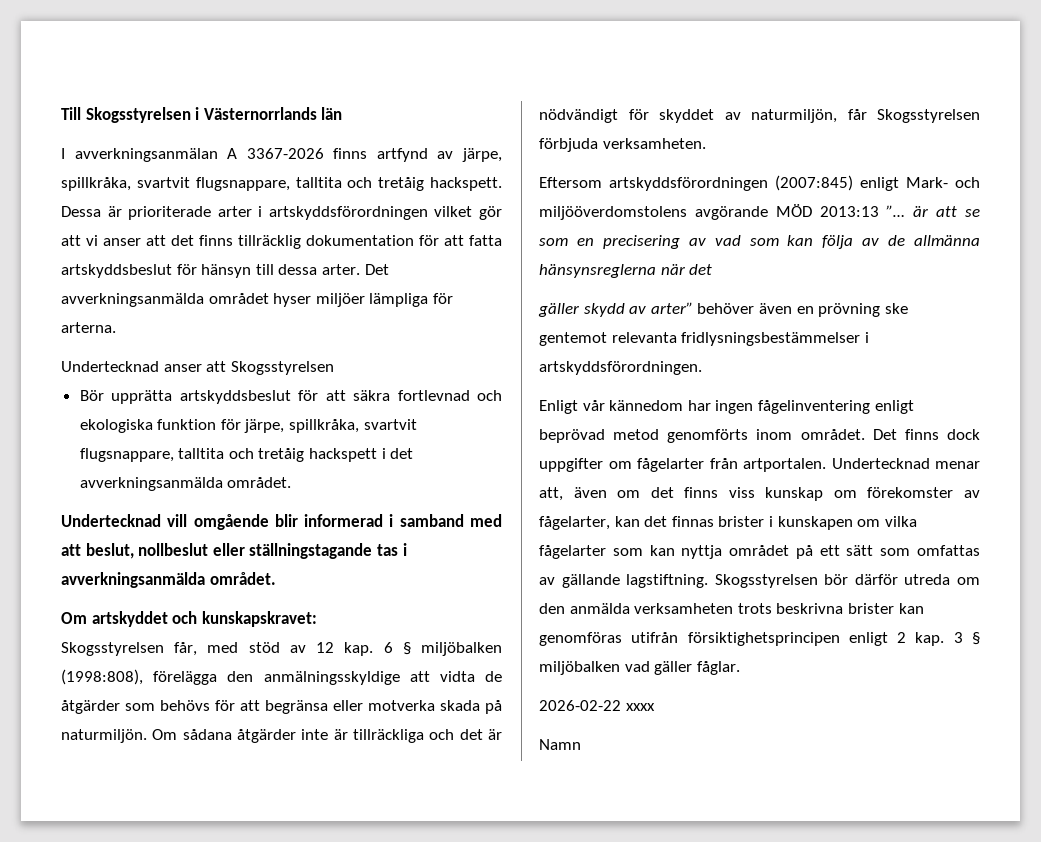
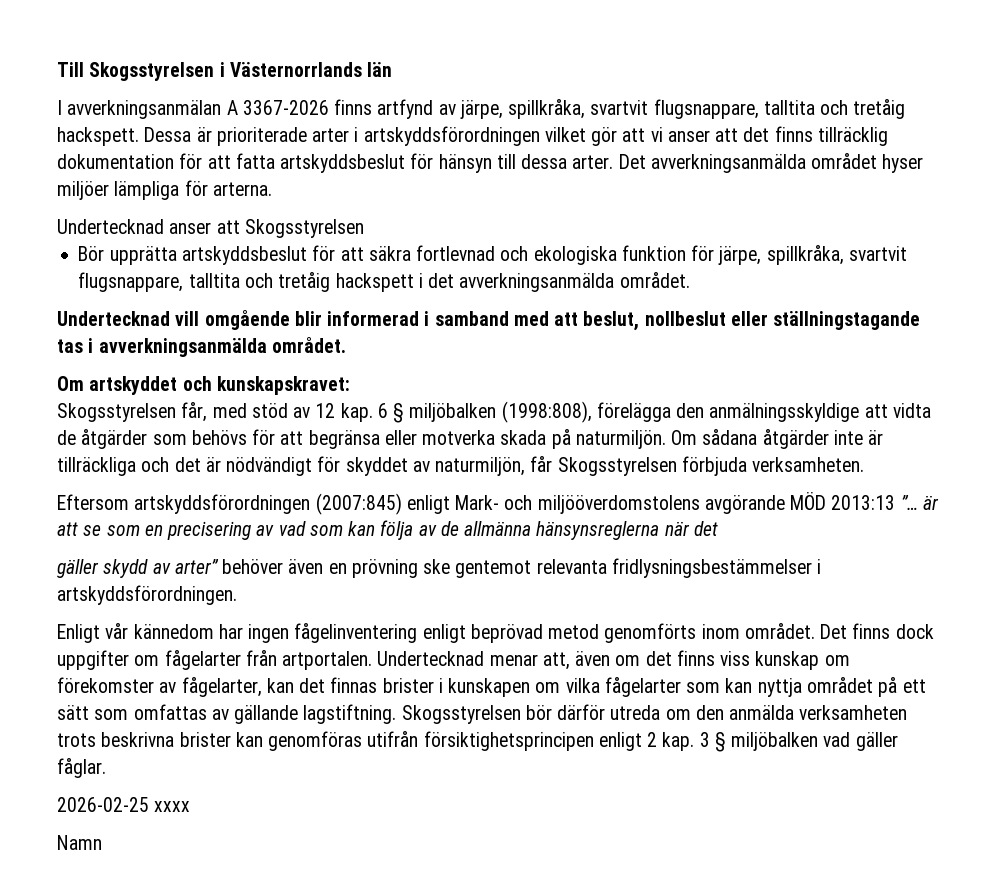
- 2026-02-22 xxxx
+ 2026-02-25 xxxx

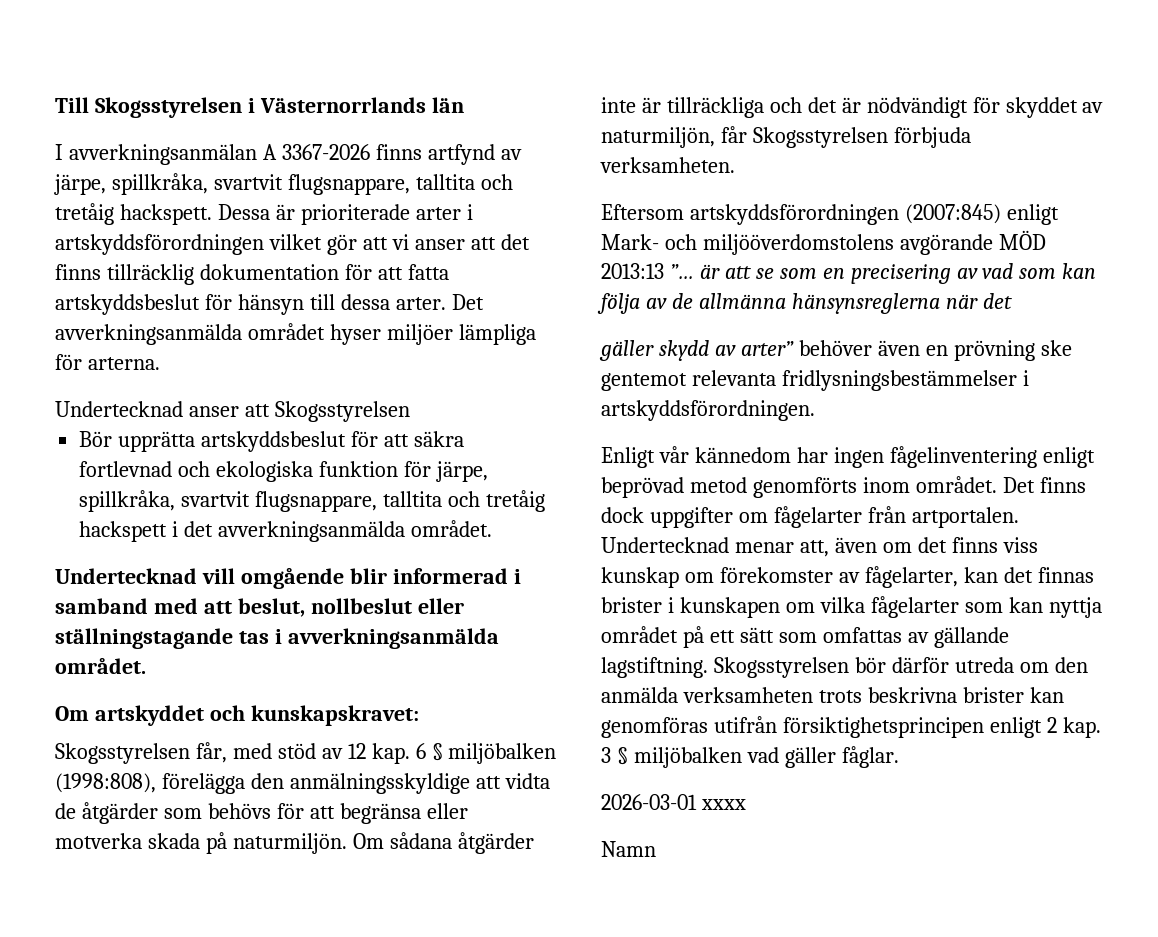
- 2026-02-25 xxxx
+ 2026-03-01 xxxx

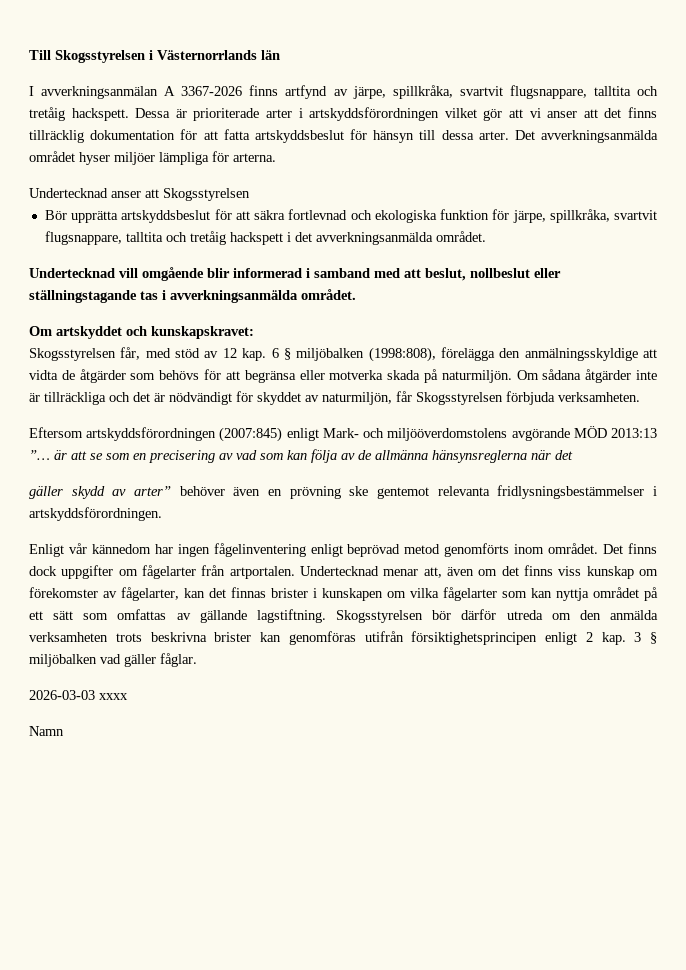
- 2026-03-01 xxxx
+ 2026-03-03 xxxx

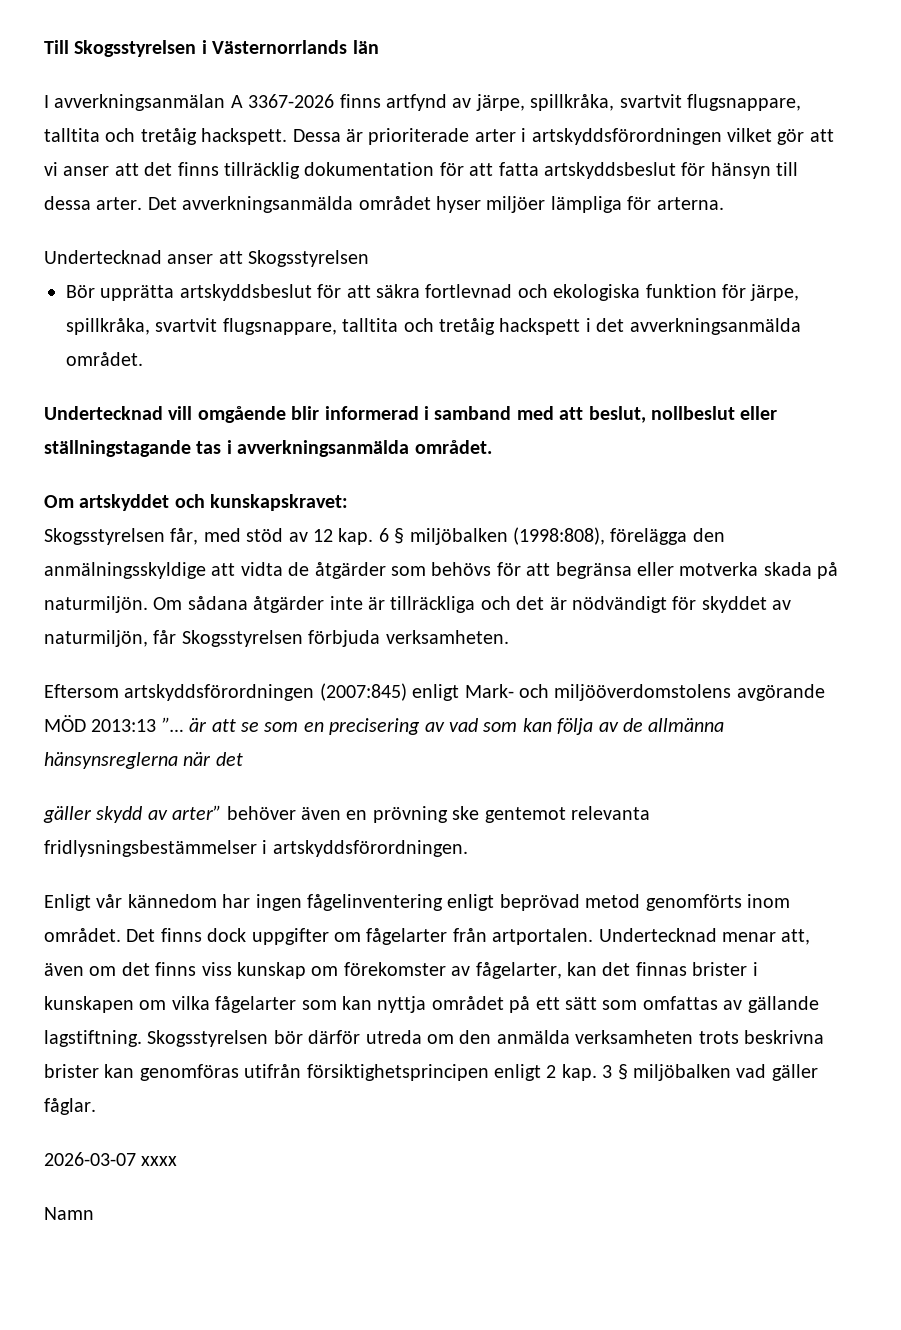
- 2026-03-03 xxxx
+ 2026-03-07 xxxx

